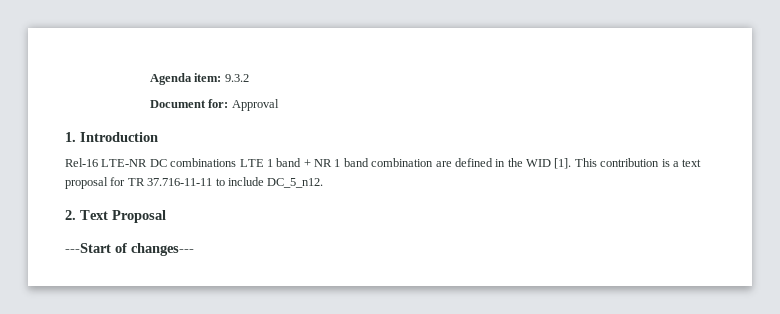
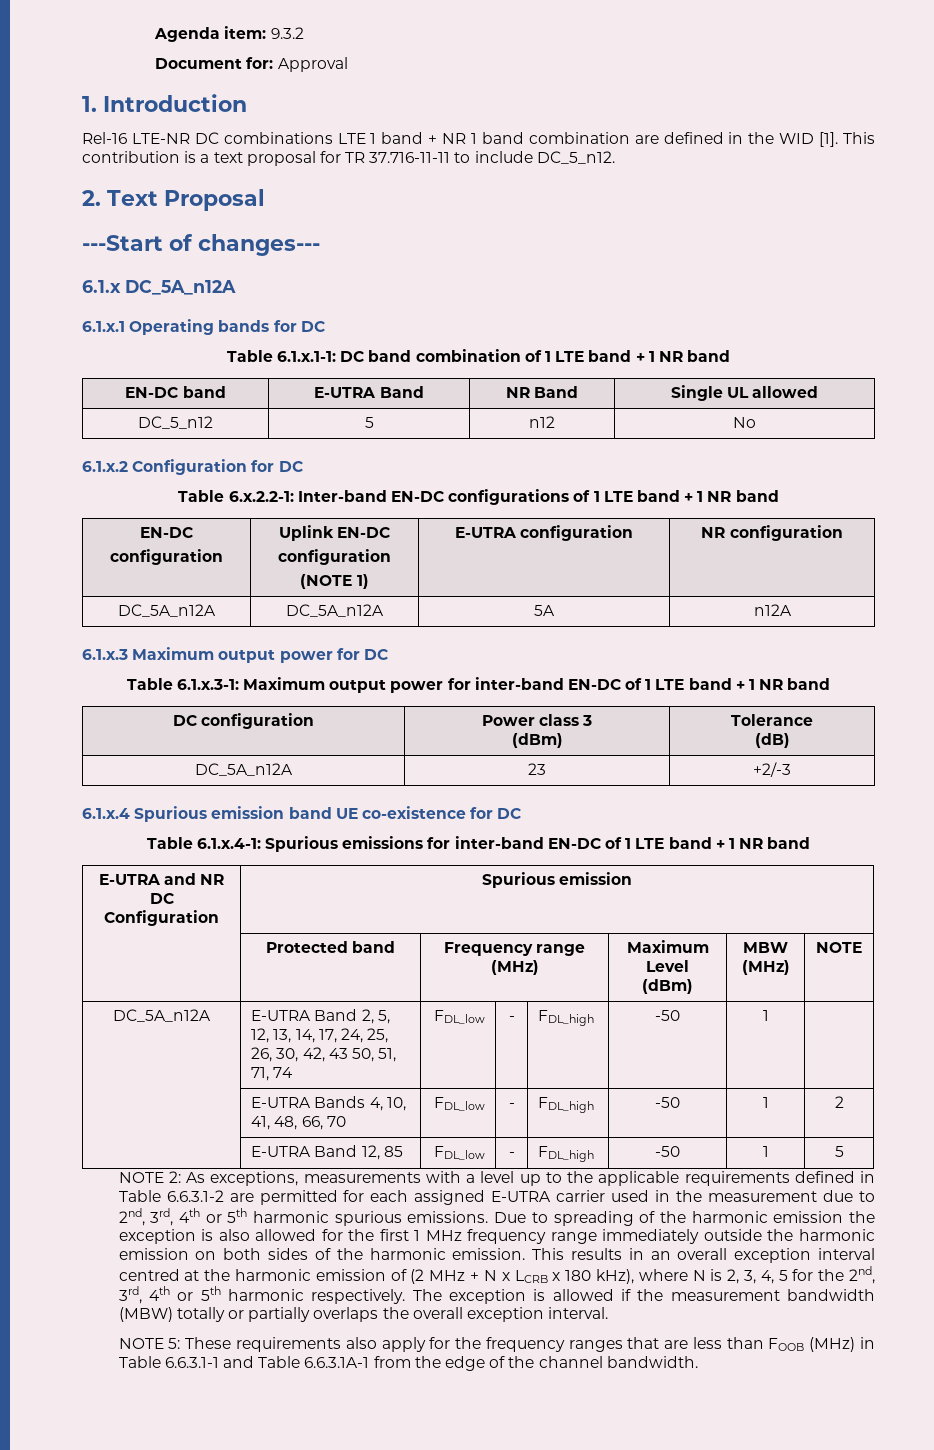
+ 6.1.x DC_5A_n12A
+ 6.1.x.1 Operating bands for DC
+ Table 6.1.x.1-1: DC band combination of 1 LTE band + 1 NR band
+ EN-DC band | E-UTRA Band | NR Band | Single UL allowed
+ DC_5_n12 | 5 | n12 | No
+ 6.1.x.2 Configuration for DC
+ Table 6.x.2.2-1: Inter-band EN-DC configurations of 1 LTE band + 1 NR band
+ EN-DC
+ configuration | Uplink EN-DC
+ configuration
+ (NOTE 1) | E-UTRA configuration | NR configuration
+ DC_5A_n12A | DC_5A_n12A | 5A | n12A
+ 6.1.x.3 Maximum output power for DC
+ Table 6.1.x.3-1: Maximum output power for inter-band EN-DC of 1 LTE band + 1 NR band
+ DC configuration | Power class 3
+ (dBm) | Tolerance
+ (dB)
+ DC_5A_n12A | 23 | +2/-3
+ 6.1.x.4 Spurious emission band UE co-existence for DC
+ Table 6.1.x.4-1: Spurious emissions for inter-band EN-DC of 1 LTE band + 1 NR band
+ E-UTRA and NR DC Configuration | Spurious emission
+ | Protected band | Frequency range (MHz) | Maximum Level (dBm) | MBW (MHz) | NOTE
+ DC_5A_n12A | E-UTRA Band 2, 5, 12, 13, 14, 17, 24, 25, 26, 30, 42, 43 50, 51, 71, 74 | FDL_low | - | FDL_high | -50 | 1 |
+ | E-UTRA Bands 4, 10, 41, 48, 66, 70 | FDL_low | - | FDL_high | -50 | 1 | 2
+ | E-UTRA Band 12, 85 | FDL_low | - | FDL_high | -50 | 1 | 5
+ NOTE 2: As exceptions, measurements with a level up to the applicable requirements defined in Table 6.6.3.1-2 are permitted for each assigned E-UTRA carrier used in the measurement due to 2nd, 3rd, 4th or 5th harmonic spurious emissions. Due to spreading of the harmonic emission the exception is also allowed for the first 1 MHz frequency range immediately outside the harmonic emission on both sides of the harmonic emission. This results in an overall exception interval centred at the harmonic emission of (2 MHz + N x LCRB x 180 kHz), where N is 2, 3, 4, 5 for the 2nd, 3rd, 4th or 5th harmonic respectively. The exception is allowed if the measurement bandwidth (MBW) totally or partially overlaps the overall exception interval.
+ NOTE 5: These requirements also apply for the frequency ranges that are less than FOOB (MHz) in Table 6.6.3.1-1 and Table 6.6.3.1A-1 from the edge of the channel bandwidth.

